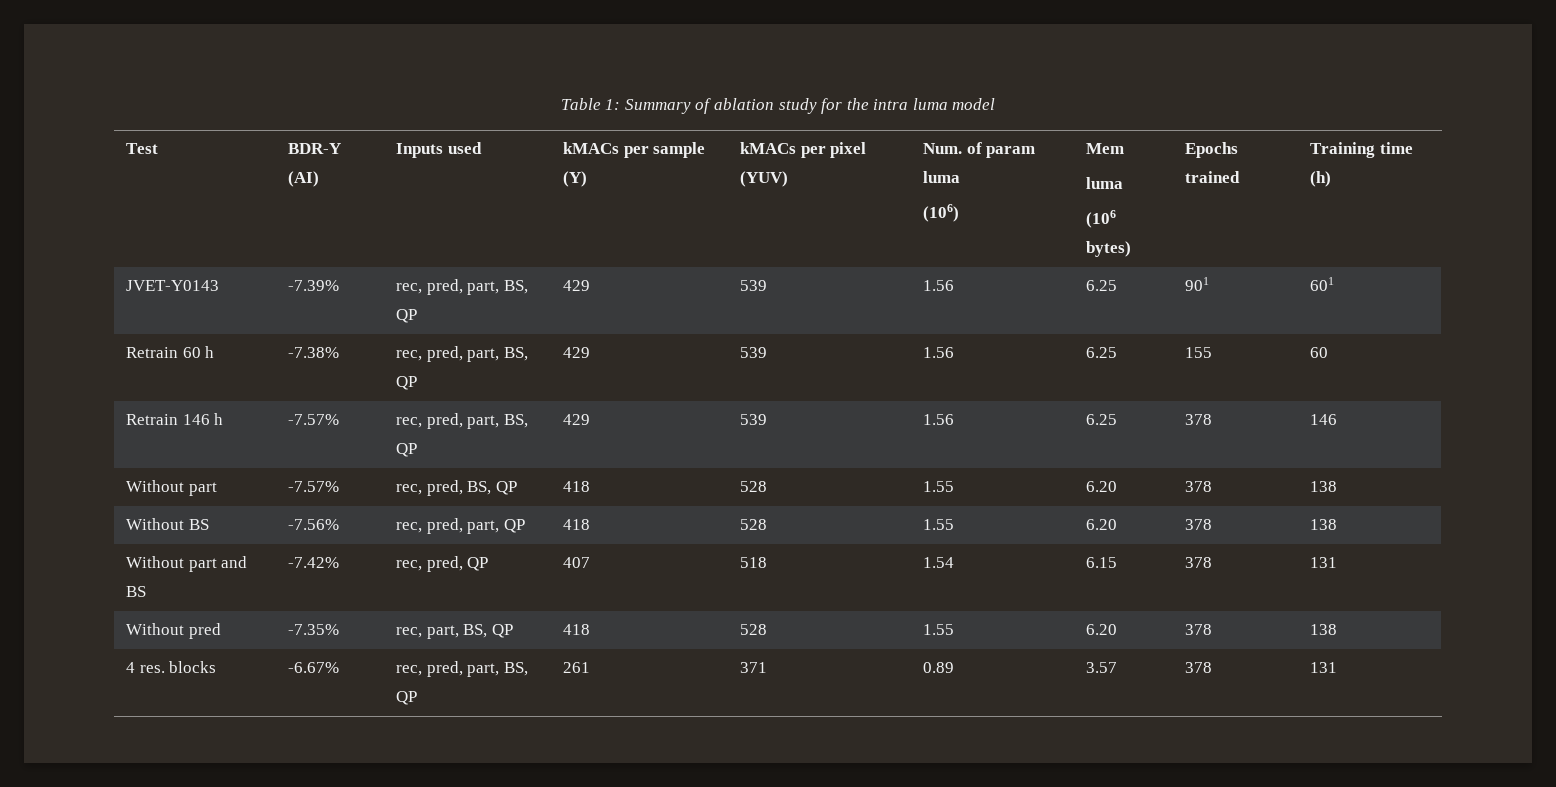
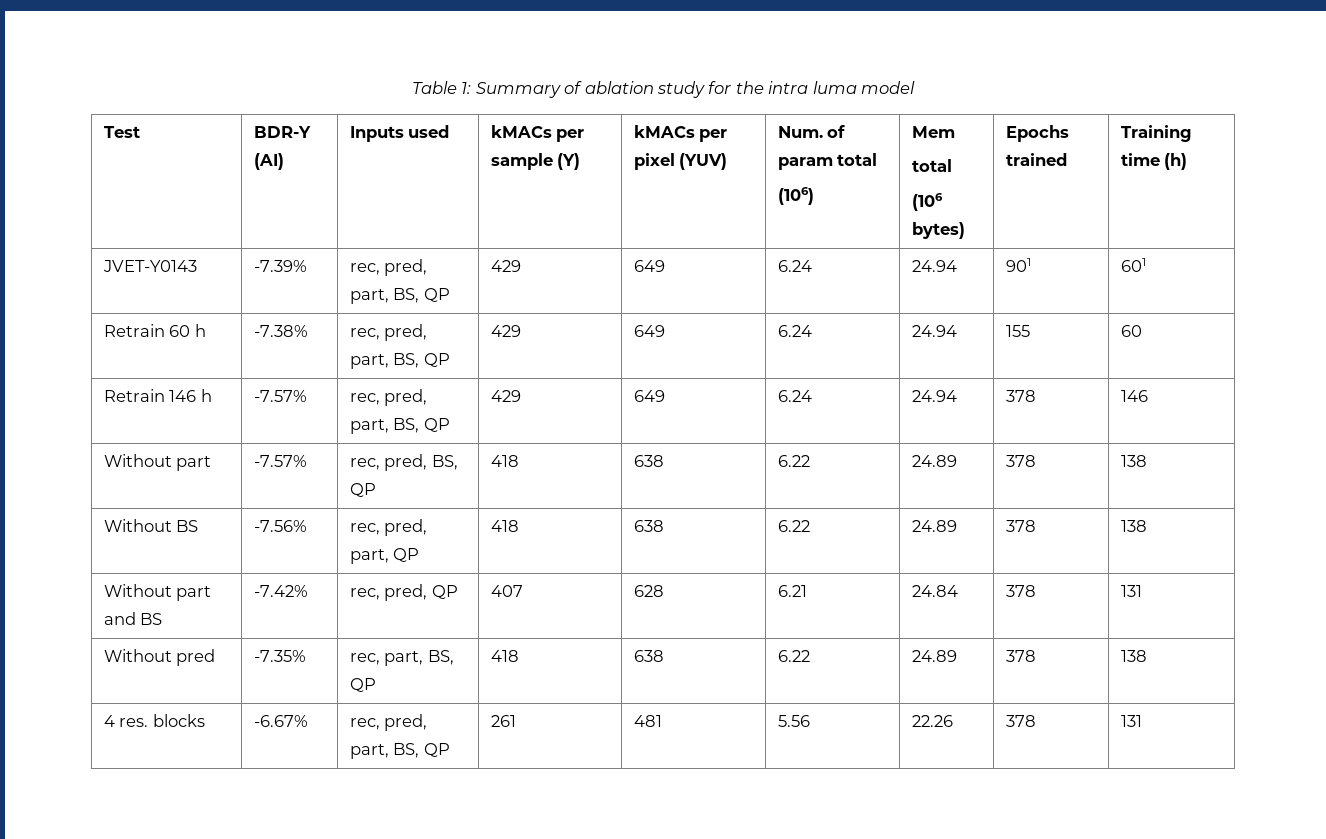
- Test | BDR-Y (AI) | Inputs used | kMACs per sample (Y) | kMACs per pixel (YUV) | Num. of param luma
+ Test | BDR-Y (AI) | Inputs used | kMACs per sample (Y) | kMACs per pixel (YUV) | Num. of param total
  (106) | Mem
- luma
+ total
- JVET-Y0143 | -7.39% | rec, pred, part, BS, QP | 429 | 539 | 1.56 | 6.25 | 901 | 601
+ JVET-Y0143 | -7.39% | rec, pred, part, BS, QP | 429 | 649 | 6.24 | 24.94 | 901 | 601
- Retrain 60 h | -7.38% | rec, pred, part, BS, QP | 429 | 539 | 1.56 | 6.25 | 155 | 60
+ Retrain 60 h | -7.38% | rec, pred, part, BS, QP | 429 | 649 | 6.24 | 24.94 | 155 | 60
- Retrain 146 h | -7.57% | rec, pred, part, BS, QP | 429 | 539 | 1.56 | 6.25 | 378 | 146
+ Retrain 146 h | -7.57% | rec, pred, part, BS, QP | 429 | 649 | 6.24 | 24.94 | 378 | 146
- Without part | -7.57% | rec, pred, BS, QP | 418 | 528 | 1.55 | 6.20 | 378 | 138
+ Without part | -7.57% | rec, pred, BS, QP | 418 | 638 | 6.22 | 24.89 | 378 | 138
- Without BS | -7.56% | rec, pred, part, QP | 418 | 528 | 1.55 | 6.20 | 378 | 138
+ Without BS | -7.56% | rec, pred, part, QP | 418 | 638 | 6.22 | 24.89 | 378 | 138
- Without part and BS | -7.42% | rec, pred, QP | 407 | 518 | 1.54 | 6.15 | 378 | 131
+ Without part and BS | -7.42% | rec, pred, QP | 407 | 628 | 6.21 | 24.84 | 378 | 131
- Without pred | -7.35% | rec, part, BS, QP | 418 | 528 | 1.55 | 6.20 | 378 | 138
+ Without pred | -7.35% | rec, part, BS, QP | 418 | 638 | 6.22 | 24.89 | 378 | 138
- 4 res. blocks | -6.67% | rec, pred, part, BS, QP | 261 | 371 | 0.89 | 3.57 | 378 | 131
+ 4 res. blocks | -6.67% | rec, pred, part, BS, QP | 261 | 481 | 5.56 | 22.26 | 378 | 131

